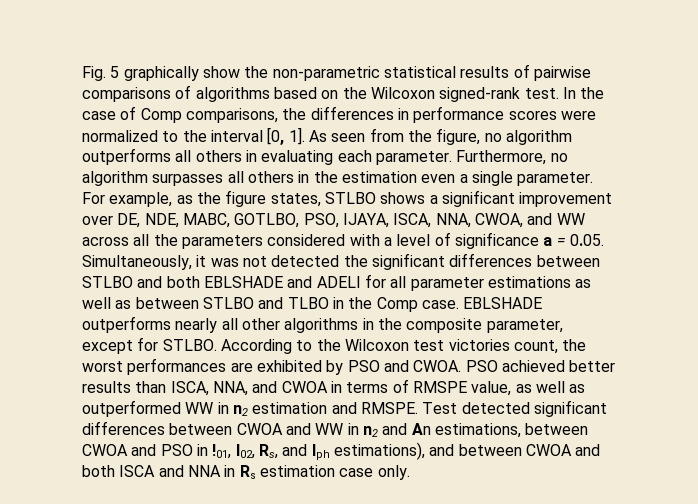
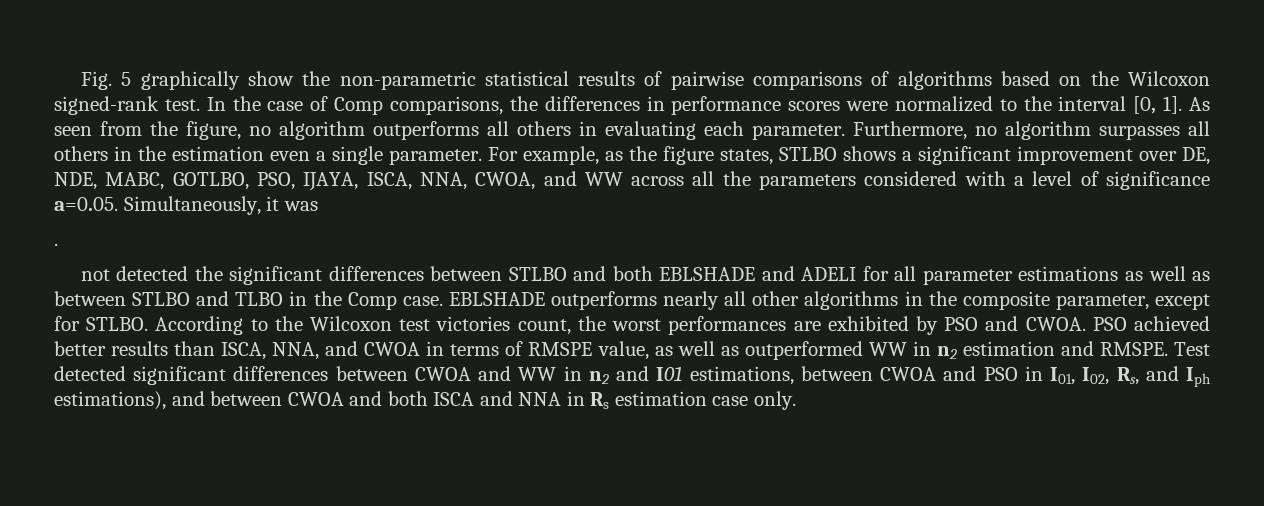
- For example, as the figure states, STLBO shows a significant improvement over DE, NDE, MABC, GOTLBO, PSO, IJAYA, ISCA, NNA, CWOA, and WW across all the parameters considered with a level of significance a = 0.05. Simultaneously, it was not detected the significant differences between STLBO and both EBLSHADE and ADELI for all parameter estimations as well as between STLBO and TLBO in the Comp case.
+ For example, as the figure states, STLBO shows a significant improvement over DE, NDE, MABC, GOTLBO, PSO, IJAYA, ISCA, NNA, CWOA, and WW across all the parameters considered with a level of significance a=0.05. Simultaneously, it was
+ .
+ not detected the significant differences between STLBO and both EBLSHADE and ADELI for all parameter estimations as well as between STLBO and TLBO in the Comp case.
- Test detected significant differences between CWOA and WW in n2 and An estimations, between CWOA and PSO in !01, I02, Rs, and Iph estimations), and between CWOA and both ISCA and NNA in Rs estimation case only.
+ Test detected significant differences between CWOA and WW in n2 and I01 estimations, between CWOA and PSO in I01, I02, Rs, and Iph estimations), and between CWOA and both ISCA and NNA in Rs estimation case only.

